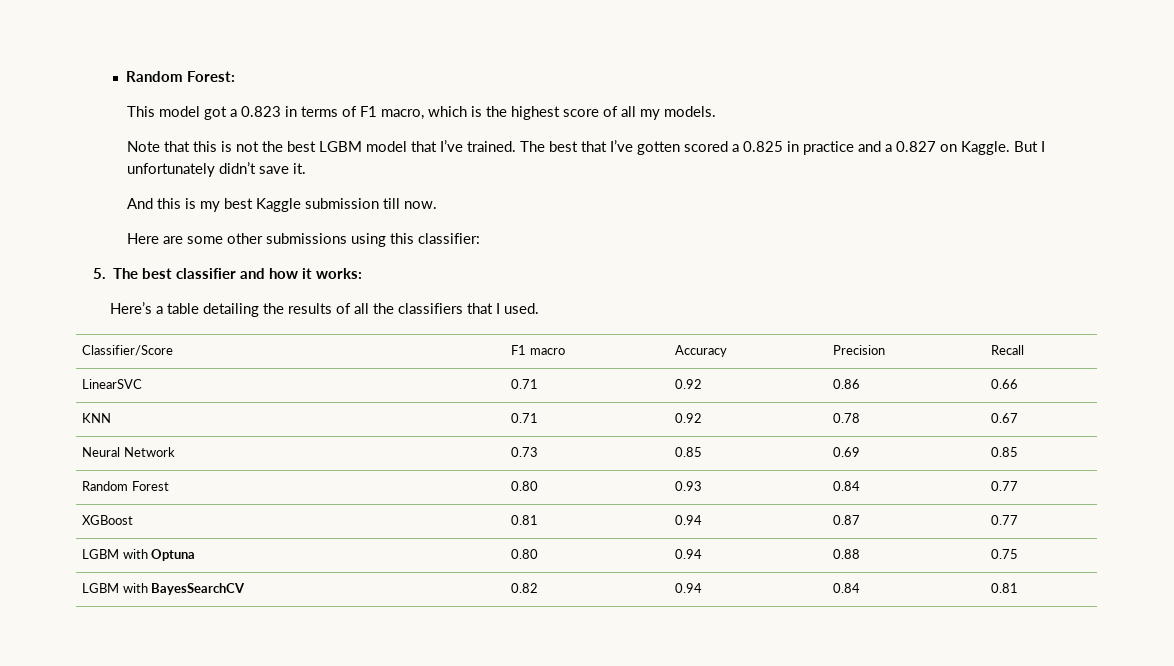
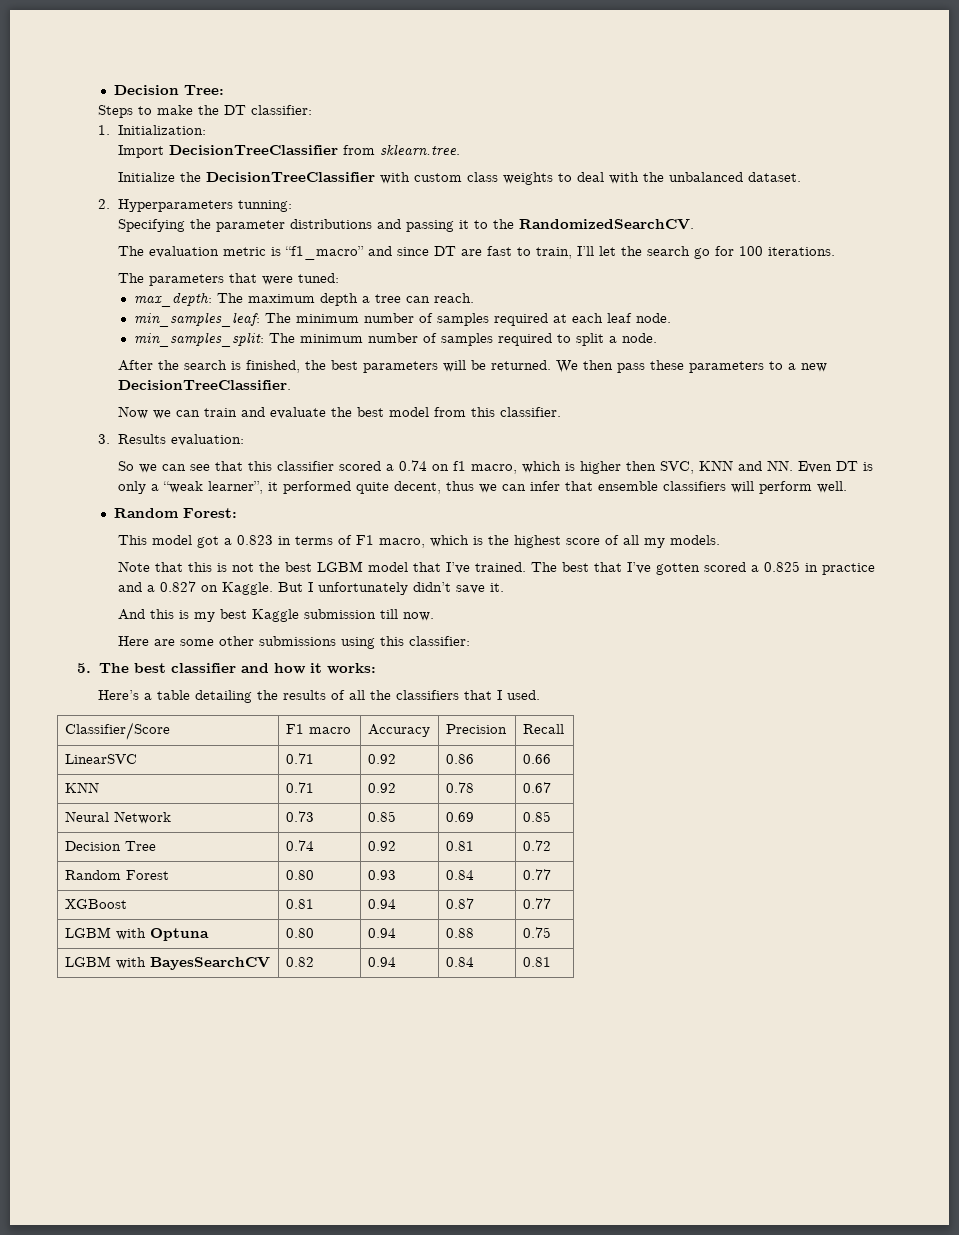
+ Decision Tree:
+ Steps to make the DT classifier:
+ 1. Initialization:
+ Import DecisionTreeClassifier from sklearn.tree.
+ Initialize the DecisionTreeClassifier with custom class weights to deal with the unbalanced dataset.
+ 2. Hyperparameters tunning:
+ Specifying the parameter distributions and passing it to the RandomizedSearchCV.
+ The evaluation metric is “f1_macro” and since DT are fast to train, I’ll let the search go for 100 iterations.
+ The parameters that were tuned:
+ max_depth: The maximum depth a tree can reach.
+ min_samples_leaf: The minimum number of samples required at each leaf node.
+ min_samples_split: The minimum number of samples required to split a node.
+ After the search is finished, the best parameters will be returned. We then pass these parameters to a new DecisionTreeClassifier.
+ Now we can train and evaluate the best model from this classifier.
+ 3. Results evaluation:
+ So we can see that this classifier scored a 0.74 on f1 macro, which is higher then SVC, KNN and NN. Even DT is only a “weak learner”, it performed quite decent, thus we can infer that ensemble classifiers will perform well.
+ Decision Tree | 0.74 | 0.92 | 0.81 | 0.72

